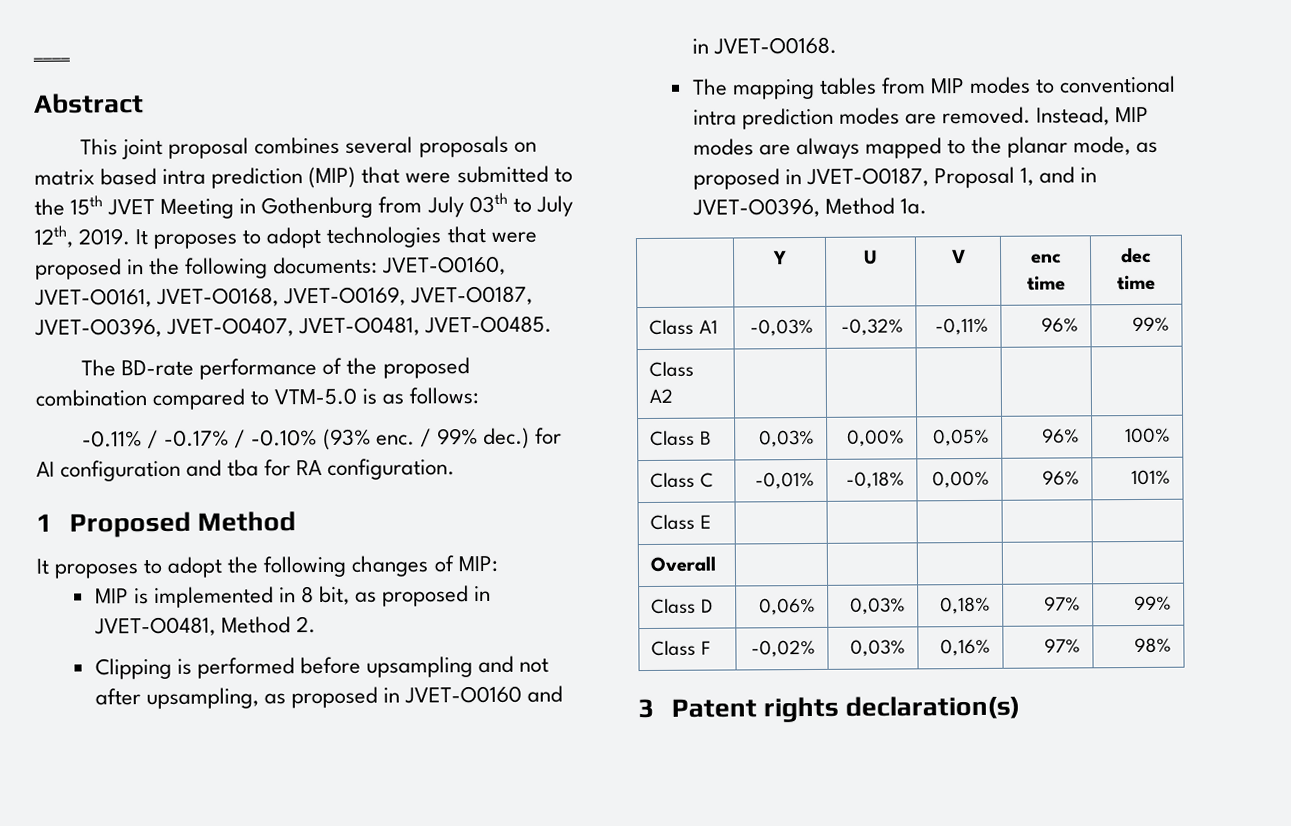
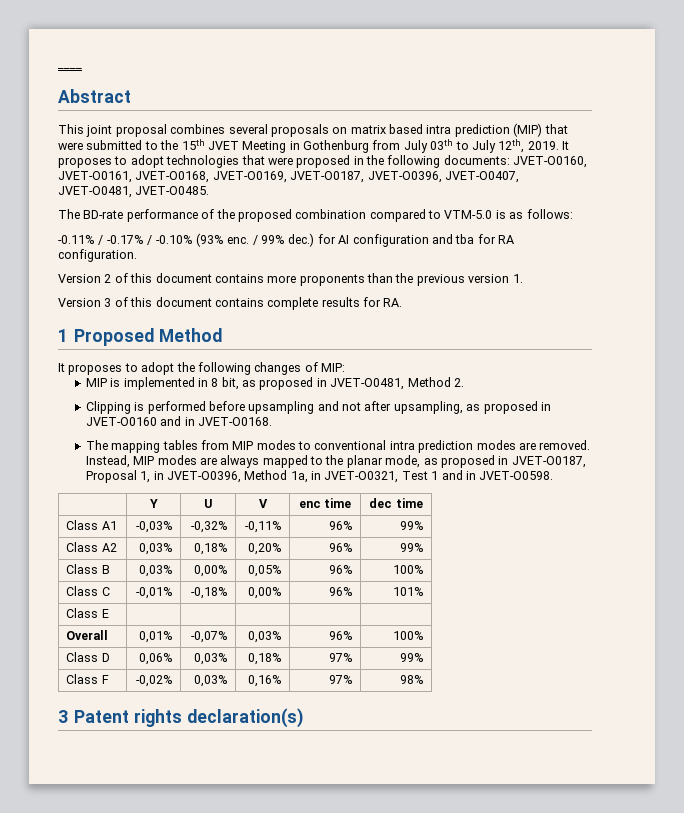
+ Version 2 of this document contains more proponents than the previous version 1.
+ Version 3 of this document contains complete results for RA.
- Instead, MIP modes are always mapped to the planar mode, as proposed in JVET-O0187, Proposal 1, and in JVET-O0396, Method 1a.
+ Instead, MIP modes are always mapped to the planar mode, as proposed in JVET-O0187, Proposal 1, in JVET-O0396, Method 1a, in JVET-O0321, Test 1 and in JVET-O0598.
- Class A2 | | | | |
+ Class A2 | 0,03% | 0,18% | 0,20% | 96% | 99%
- Overall | | | | |
+ Overall | 0,01% | -0,07% | 0,03% | 96% | 100%

